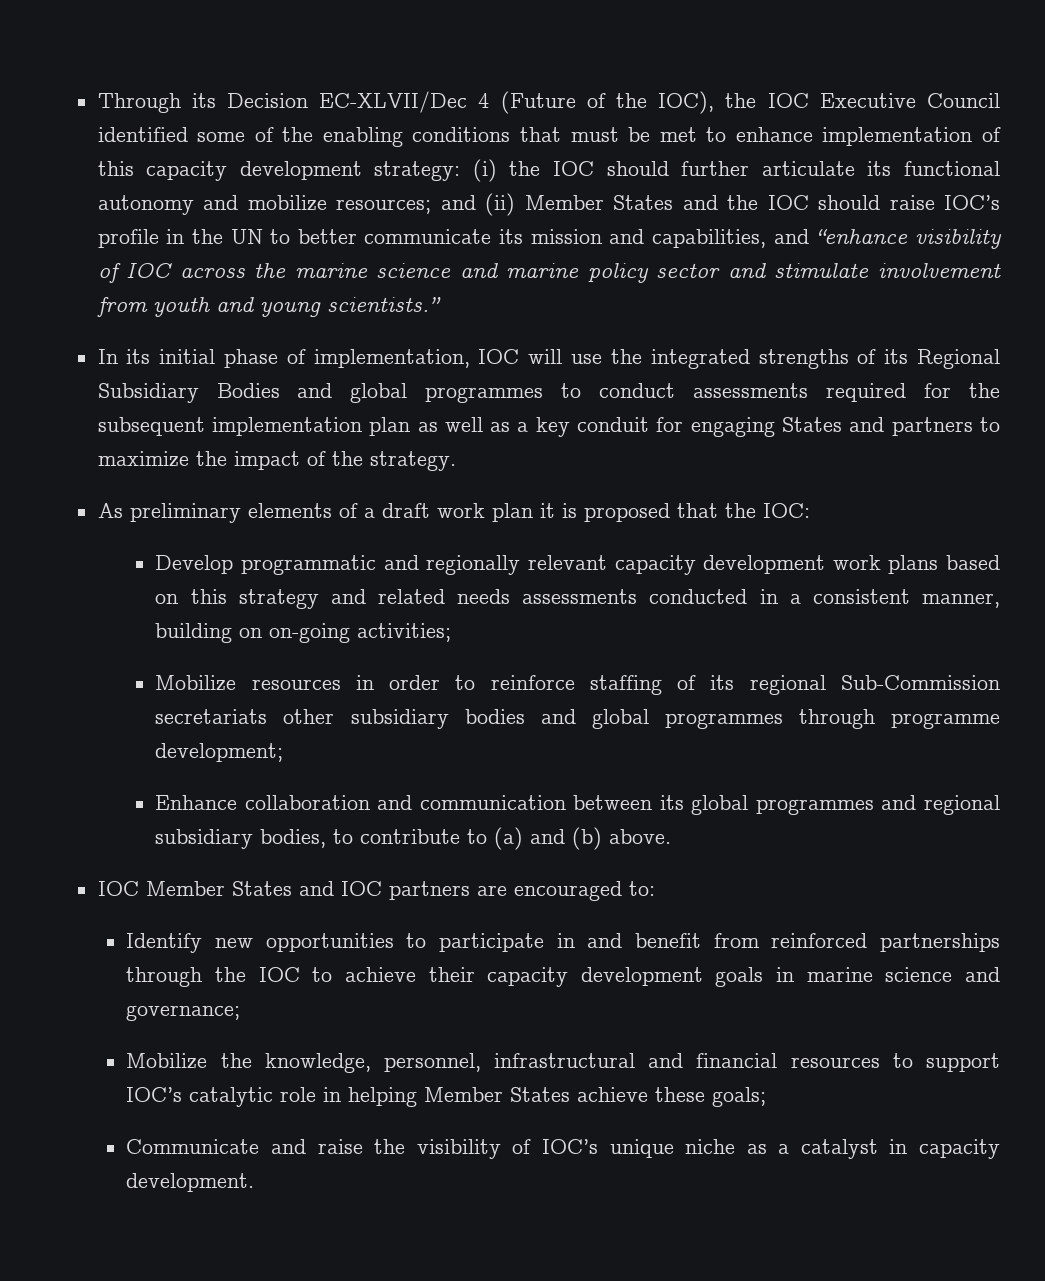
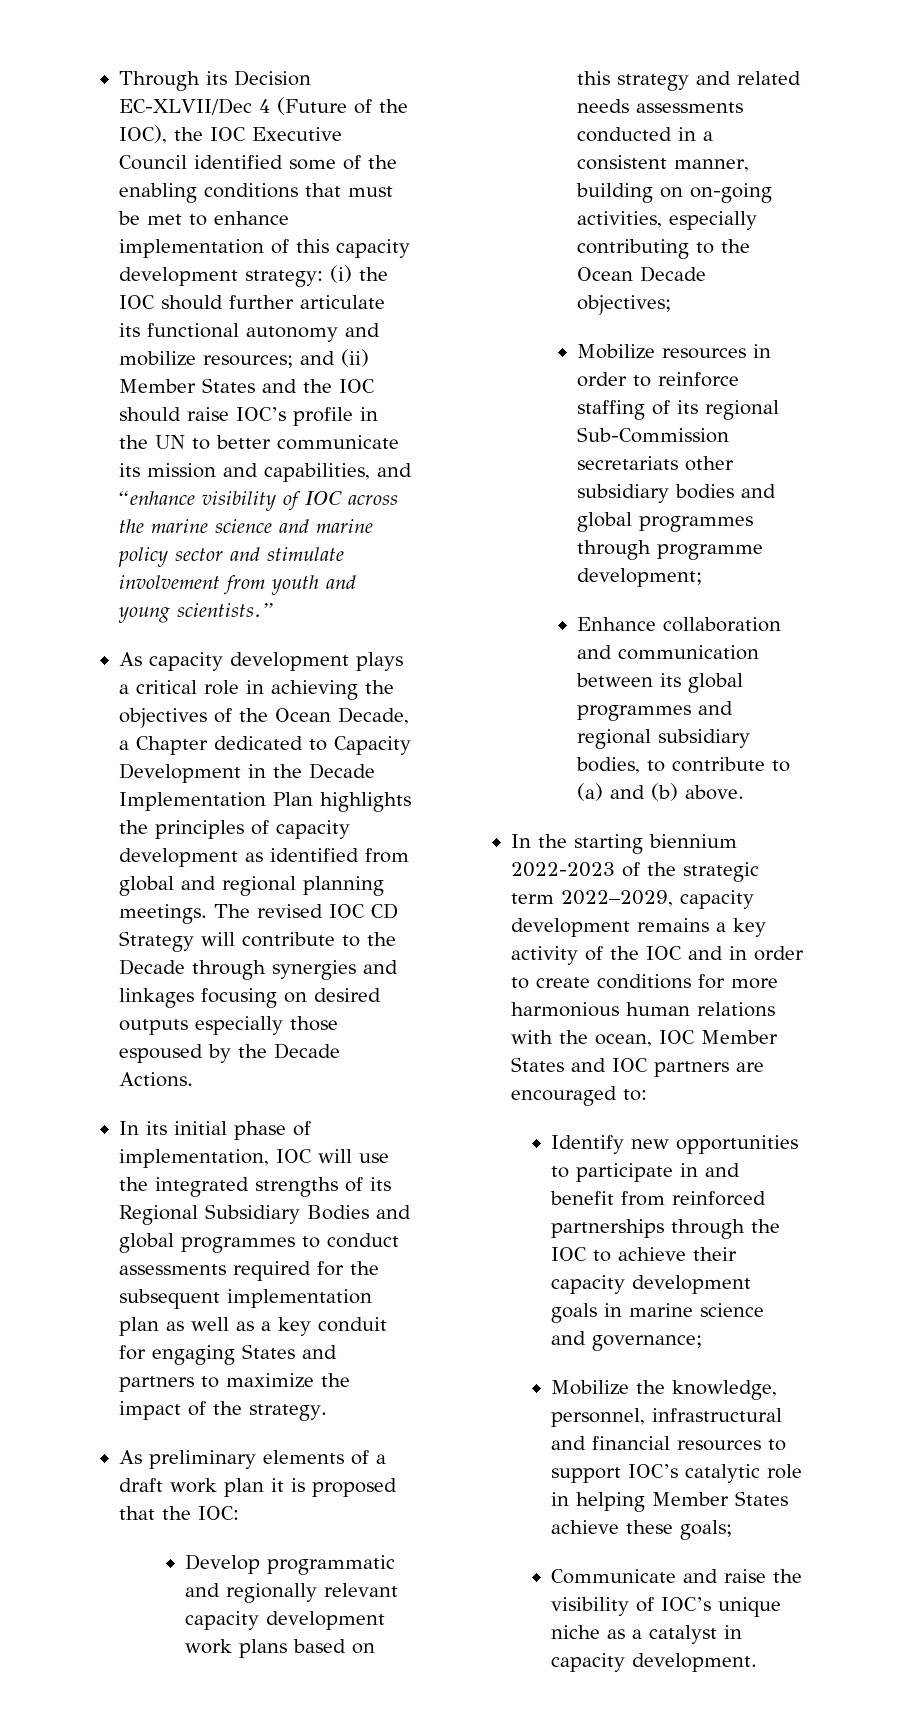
+ As capacity development plays a critical role in achieving the objectives of the Ocean Decade, a Chapter dedicated to Capacity Development in the Decade Implementation Plan highlights the principles of capacity development as identified from global and regional planning meetings. The revised IOC CD Strategy will contribute to the Decade through synergies and linkages focusing on desired outputs especially those espoused by the Decade Actions.
- Develop programmatic and regionally relevant capacity development work plans based on this strategy and related needs assessments conducted in a consistent manner, building on on-going activities;
+ Develop programmatic and regionally relevant capacity development work plans based on this strategy and related needs assessments conducted in a consistent manner, building on on-going activities, especially contributing to the Ocean Decade objectives;
- IOC Member States and IOC partners are encouraged to:
+ In the starting biennium 2022-2023 of the strategic term 2022–2029, capacity development remains a key activity of the IOC and in order to create conditions for more harmonious human relations with the ocean, IOC Member States and IOC partners are encouraged to:

